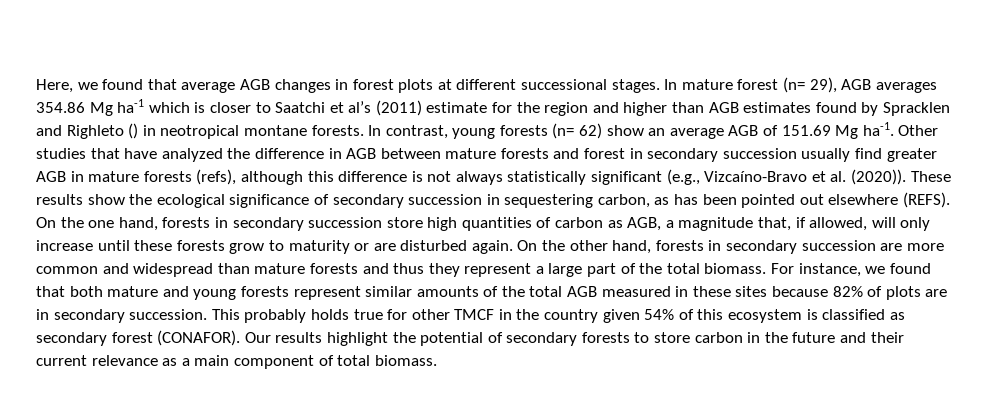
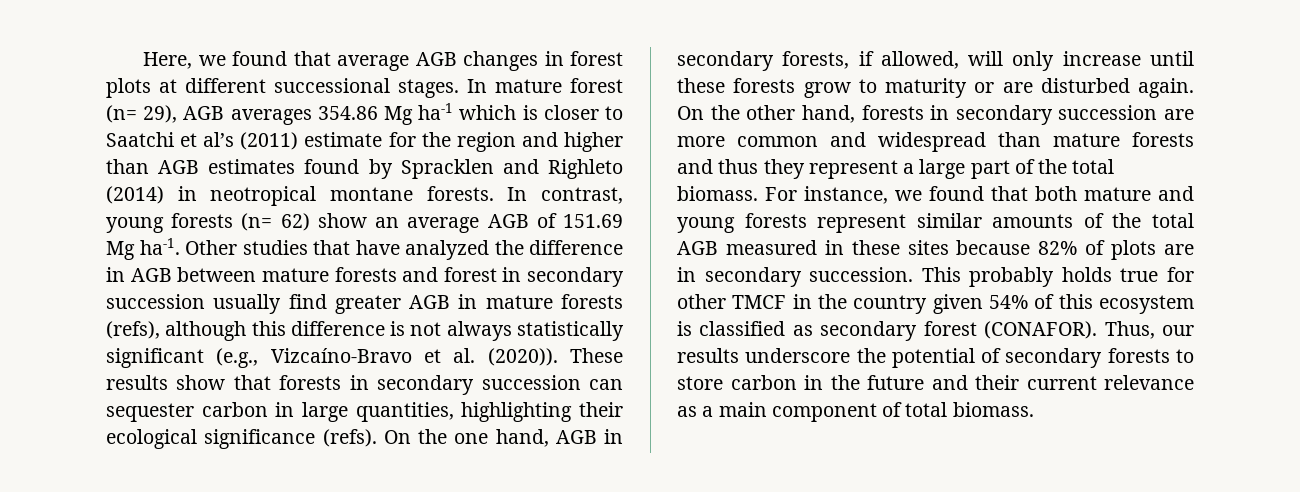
- In mature forest (n= 29), AGB averages 354.86 Mg ha-1 which is closer to Saatchi et al’s (2011) estimate for the region and higher than AGB estimates found by Spracklen and Righleto () in neotropical montane forests.
+ In mature forest (n= 29), AGB averages 354.86 Mg ha-1 which is closer to Saatchi et al’s (2011) estimate for the region and higher than AGB estimates found by Spracklen and Righleto (2014) in neotropical montane forests.
- These results show the ecological significance of secondary succession in sequestering carbon, as has been pointed out elsewhere (REFS).
+ These results show that forests in secondary succession can sequester carbon in large quantities, highlighting their ecological significance (refs).
- On the one hand, forests in secondary succession store high quantities of carbon as AGB, a magnitude that, if allowed, will only increase until these forests grow to maturity or are disturbed again.
+ On the one hand, AGB in secondary forests, if allowed, will only increase until these forests grow to maturity or are disturbed again.
- Our results highlight the potential of secondary forests to store carbon in the future and their current relevance as a main component of total biomass.
+ Thus, our results underscore the potential of secondary forests to store carbon in the future and their current relevance as a main component of total biomass.

